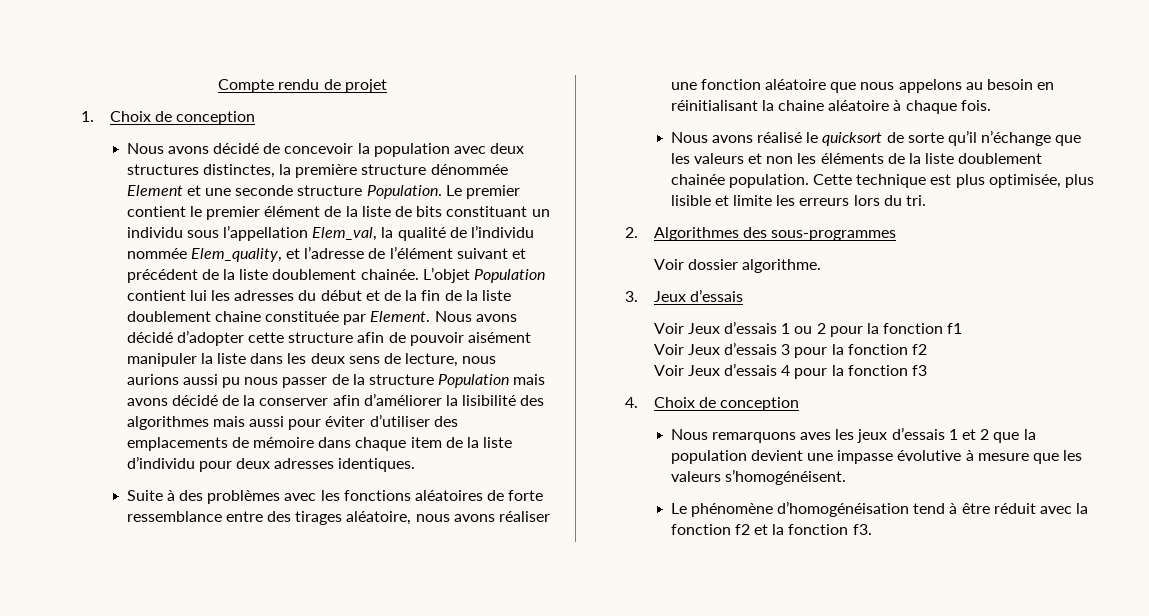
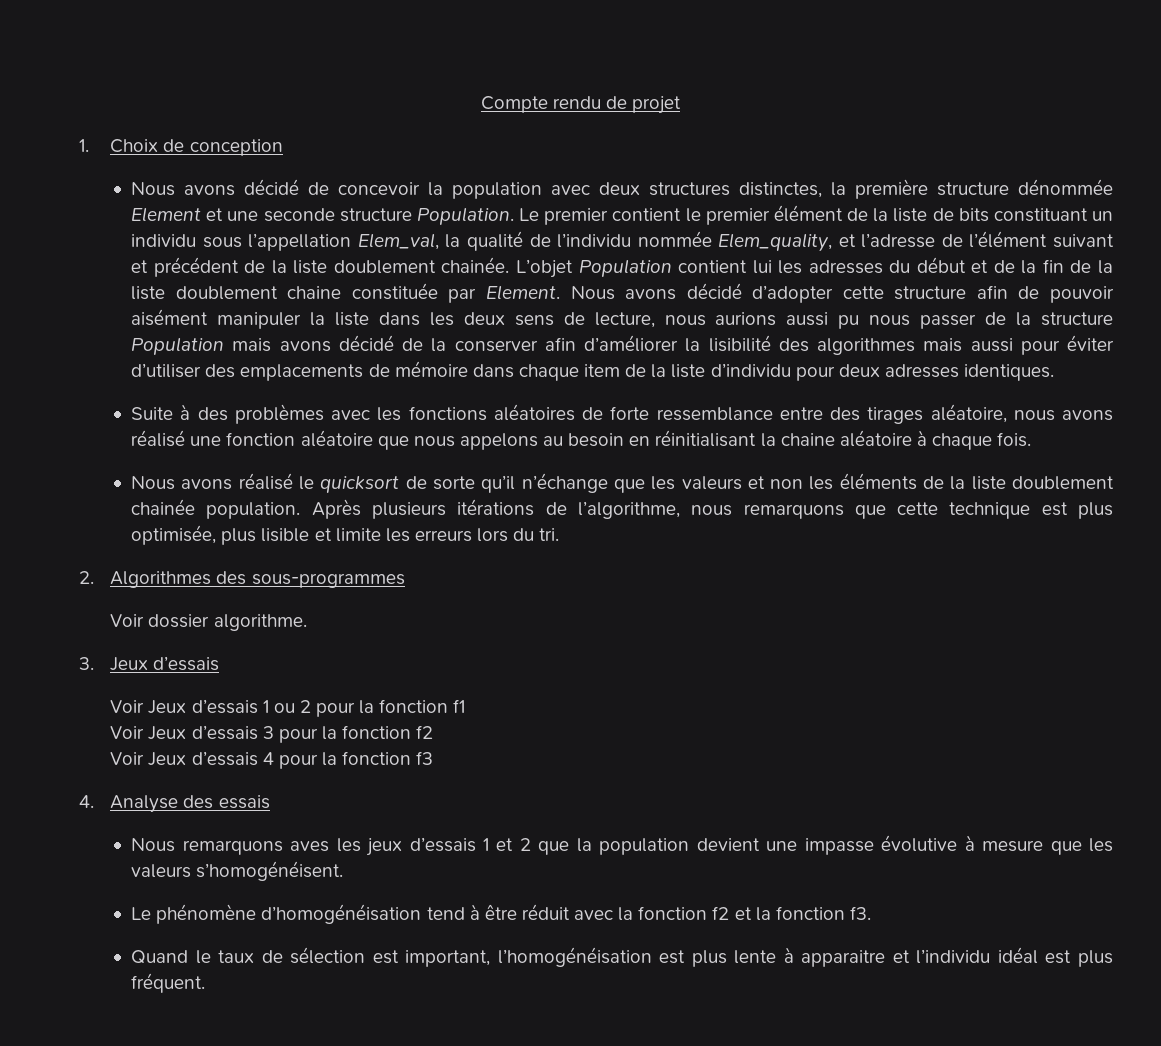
- Suite à des problèmes avec les fonctions aléatoires de forte ressemblance entre des tirages aléatoire, nous avons réaliser une fonction aléatoire que nous appelons au besoin en réinitialisant la chaine aléatoire à chaque fois.
+ Suite à des problèmes avec les fonctions aléatoires de forte ressemblance entre des tirages aléatoire, nous avons réalisé une fonction aléatoire que nous appelons au besoin en réinitialisant la chaine aléatoire à chaque fois.
- Cette technique est plus optimisée, plus lisible et limite les erreurs lors du tri.
+ Après plusieurs itérations de l’algorithme, nous remarquons que cette technique est plus optimisée, plus lisible et limite les erreurs lors du tri.
- 4. Choix de conception
+ 4. Analyse des essais
+ Quand le taux de sélection est important, l’homogénéisation est plus lente à apparaitre et l’individu idéal est plus fréquent.

